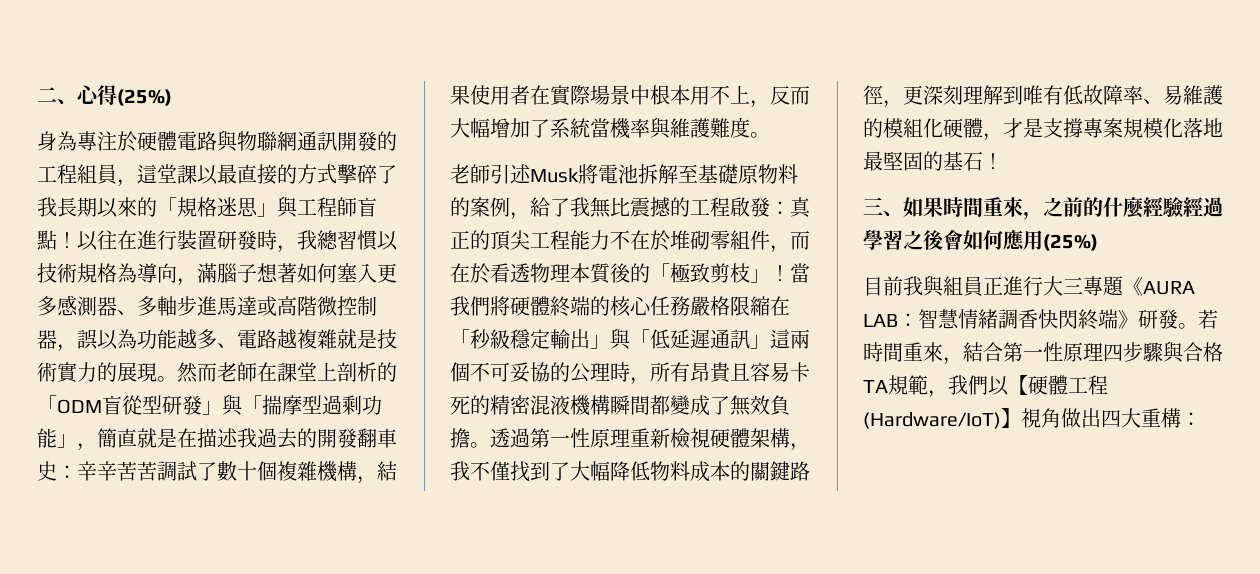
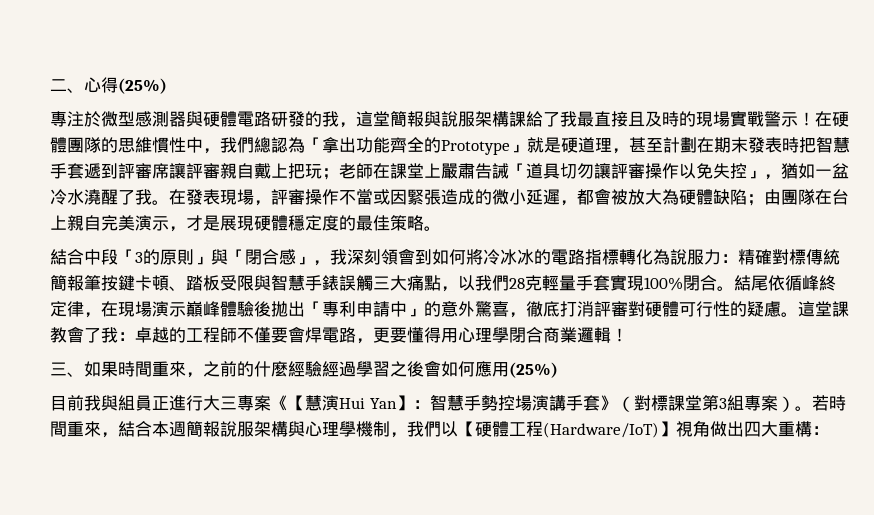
- 身為專注於硬體電路與物聯網通訊開發的工程組員，這堂課以最直接的方式擊碎了我長期以來的「規格迷思」與工程師盲點！以往在進行裝置研發時，我總習慣以技術規格為導向，滿腦子想著如何塞入更多感測器、多軸步進馬達或高階微控制器，誤以為功能越多、電路越複雜就是技術實力的展現。然而老師在課堂上剖析的「ODM盲從型研發」與「揣摩型過剩功能」，簡直就是在描述我過去的開發翻車史：辛辛苦苦調試了數十個複雜機構，結果使用者在實際場景中根本用不上，反而大幅增加了系統當機率與維護難度。
- 老師引述Musk將電池拆解至基礎原物料的案例，給了我無比震撼的工程啟發：真正的頂尖工程能力不在於堆砌零組件，而在於看透物理本質後的「極致剪枝」！當我們將硬體終端的核心任務嚴格限縮在「秒級穩定輸出」與「低延遲通訊」這兩個不可妥協的公理時，所有昂貴且容易卡死的精密混液機構瞬間都變成了無效負擔。透過第一性原理重新檢視硬體架構，我不僅找到了大幅降低物料成本的關鍵路徑，更深刻理解到唯有低故障率、易維護的模組化硬體，才是支撐專案規模化落地最堅固的基石！
+ 專注於微型感測器與硬體電路研發的我，這堂簡報與說服架構課給了我最直接且及時的現場實戰警示！在硬體團隊的思維慣性中，我們總認為「拿出功能齊全的Prototype」就是硬道理，甚至計劃在期末發表時把智慧手套遞到評審席讓評審親自戴上把玩；老師在課堂上嚴肅告誡「道具切勿讓評審操作以免失控」，猶如一盆冷水澆醒了我。在發表現場，評審操作不當或因緊張造成的微小延遲，都會被放大為硬體缺陷；由團隊在台上親自完美演示，才是展現硬體穩定度的最佳策略。
+ 結合中段「3的原則」與「閉合感」，我深刻領會到如何將冷冰冰的電路指標轉化為說服力：精確對標傳統簡報筆按鍵卡頓、踏板受限與智慧手錶誤觸三大痛點，以我們28克輕量手套實現100%閉合。結尾依循峰終定律，在現場演示巔峰體驗後拋出「專利申請中」的意外驚喜，徹底打消評審對硬體可行性的疑慮。這堂課教會了我：卓越的工程師不僅要會焊電路，更要懂得用心理學閉合商業邏輯！
- 目前我與組員正進行大三專題《AURA LAB：智慧情緒調香快閃終端》研發。
+ 目前我與組員正進行大三專案《【慧演Hui Yan】：智慧手勢控場演講手套》（對標課堂第3組專案）。
- 若時間重來，結合第一性原理四步驟與合格TA規範，我們以【硬體工程(Hardware/IoT)】視角做出四大重構：
+ 若時間重來，結合本週簡報說服架構與心理學機制，我們以【硬體工程(Hardware/IoT)】視角做出四大重構：

